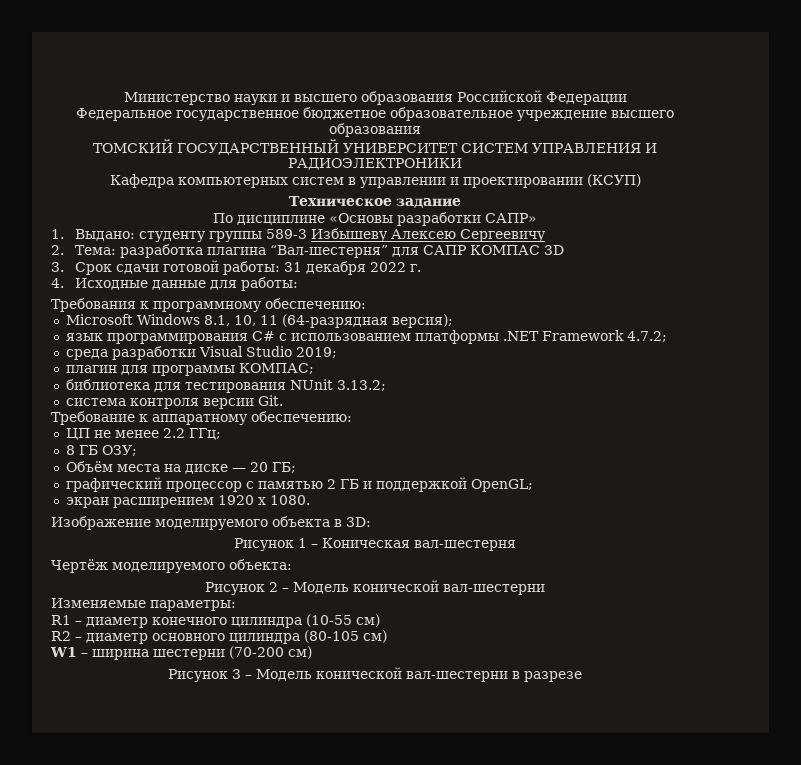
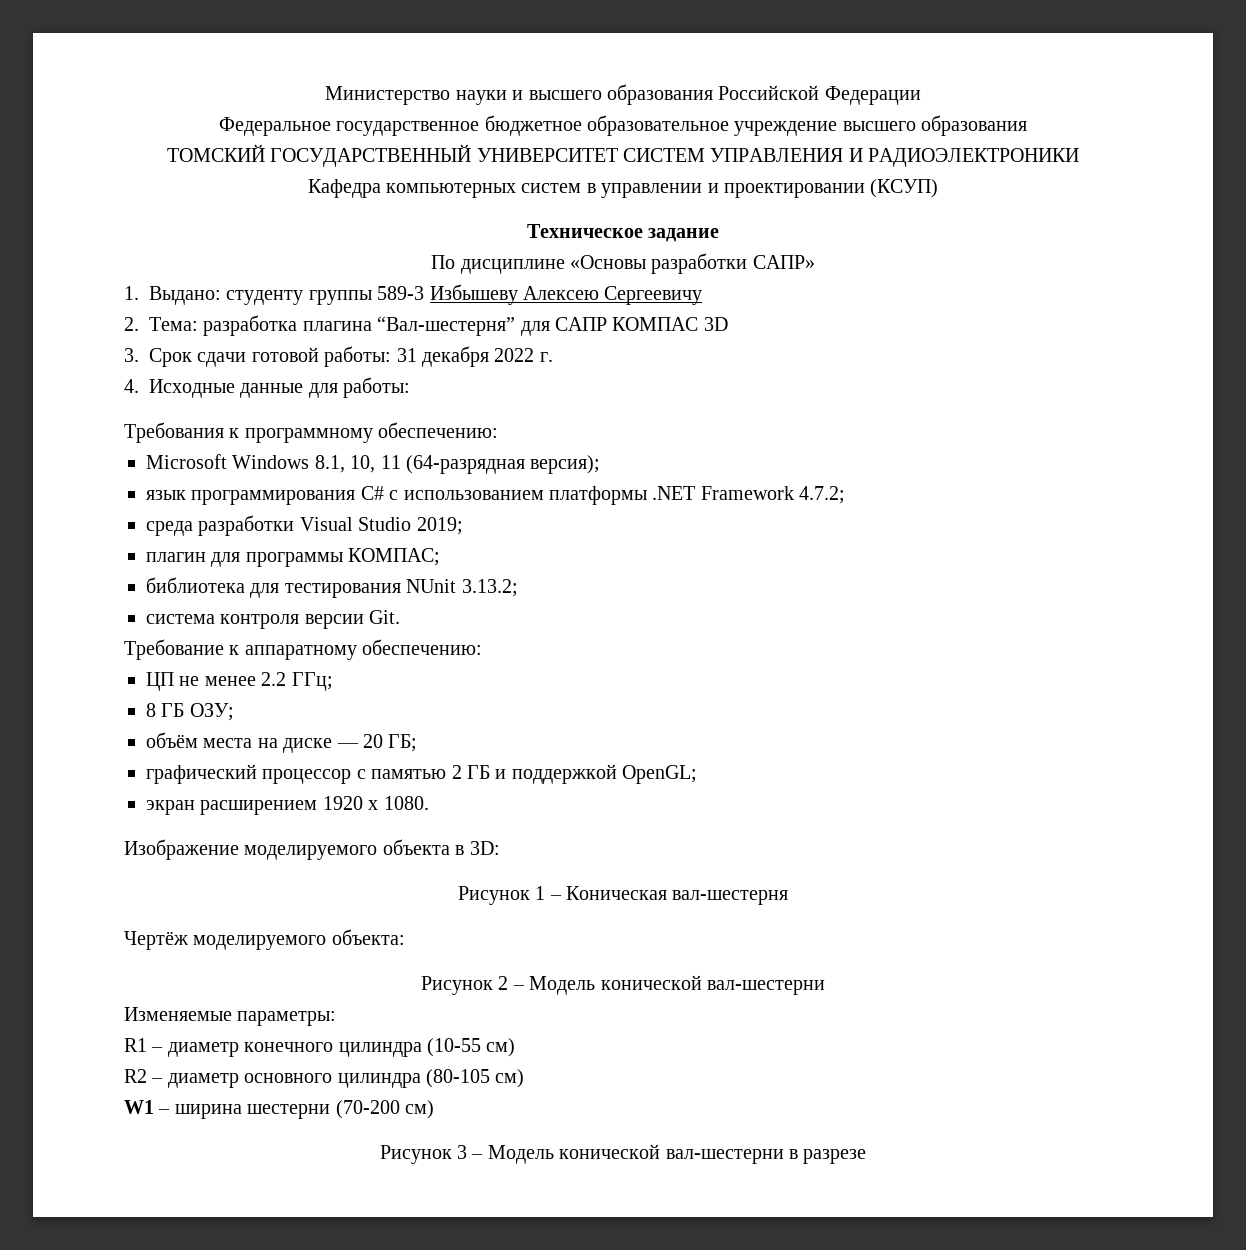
- Объём места на диске — 20 ГБ;
+ объём места на диске — 20 ГБ;

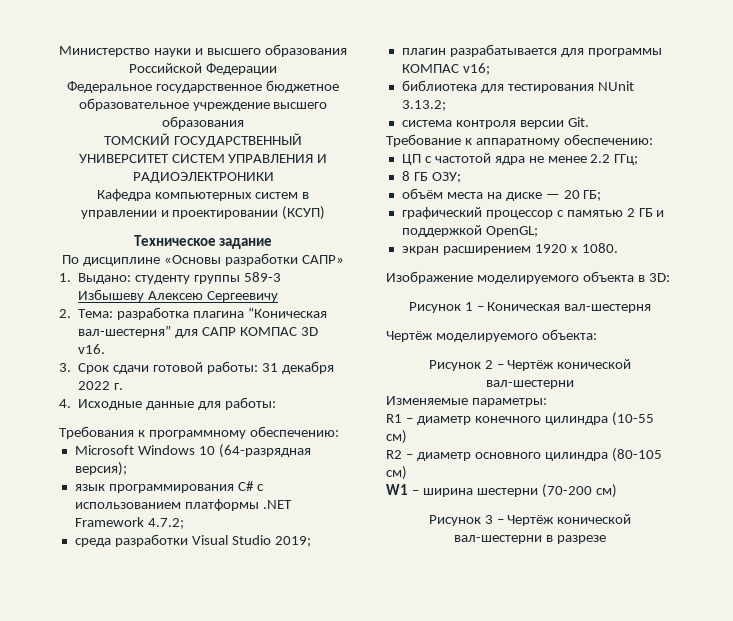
- 2. Тема: разработка плагина “Вал-шестерня” для САПР КОМПАС 3D
+ 2. Тема: разработка плагина “Коническая вал-шестерня” для САПР КОМПАС 3D v16.
- Microsoft Windows 8.1, 10, 11 (64-разрядная версия);
+ Microsoft Windows 10 (64-разрядная версия);
- плагин для программы КОМПАС;
+ плагин разрабатывается для программы КОМПАС v16;
- ЦП не менее 2.2 ГГц;
+ ЦП с частотой ядра не менее 2.2 ГГц;
- Рисунок 2 – Модель конической вал-шестерни
+ Рисунок 2 – Чертёж конической вал-шестерни
- Рисунок 3 – Модель конической вал-шестерни в разрезе
+ Рисунок 3 – Чертёж конической вал-шестерни в разрезе

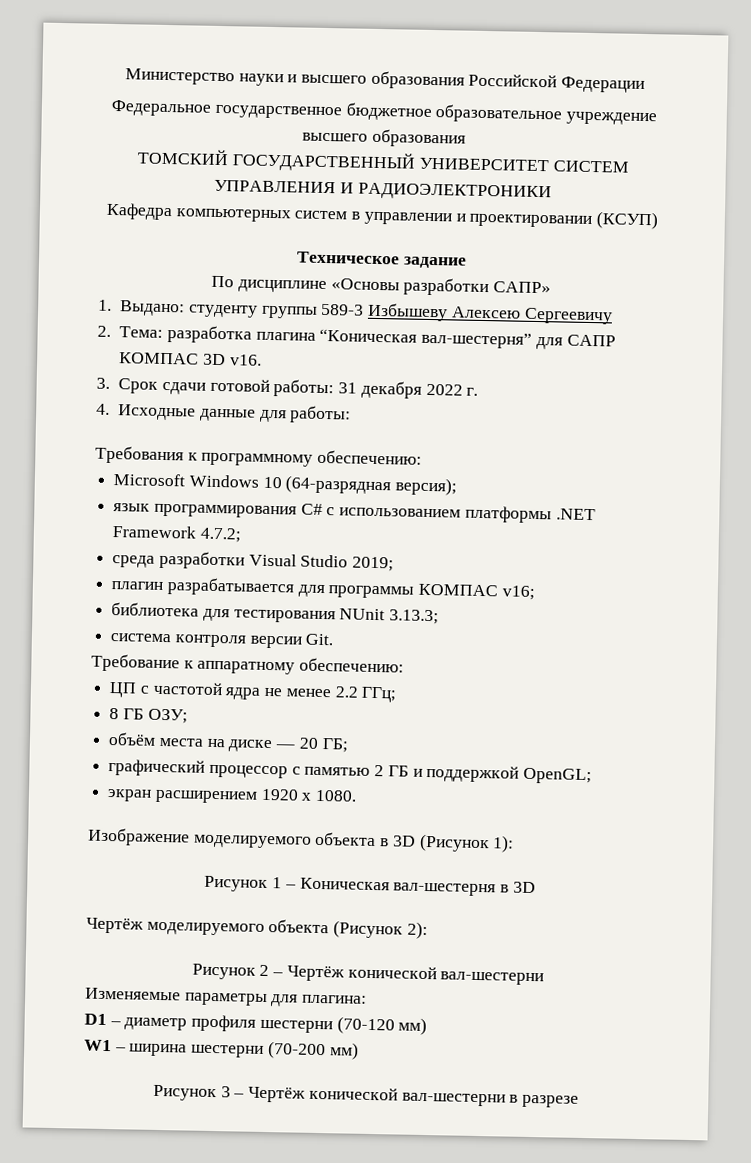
- библиотека для тестирования NUnit 3.13.2;
+ библиотека для тестирования NUnit 3.13.3;
- Изображение моделируемого объекта в 3D:
+ Изображение моделируемого объекта в 3D (Рисунок 1):
- Рисунок 1 – Коническая вал-шестерня
+ Рисунок 1 – Коническая вал-шестерня в 3D
- Чертёж моделируемого объекта:
+ Чертёж моделируемого объекта (Рисунок 2):
- Изменяемые параметры:
- R1 – диаметр конечного цилиндра (10-55 см)
- R2 – диаметр основного цилиндра (80-105 см)
+ Изменяемые параметры для плагина:
+ D1 – диаметр профиля шестерни (70-120 мм)
- W1 – ширина шестерни (70-200 см)
+ W1 – ширина шестерни (70-200 мм)

